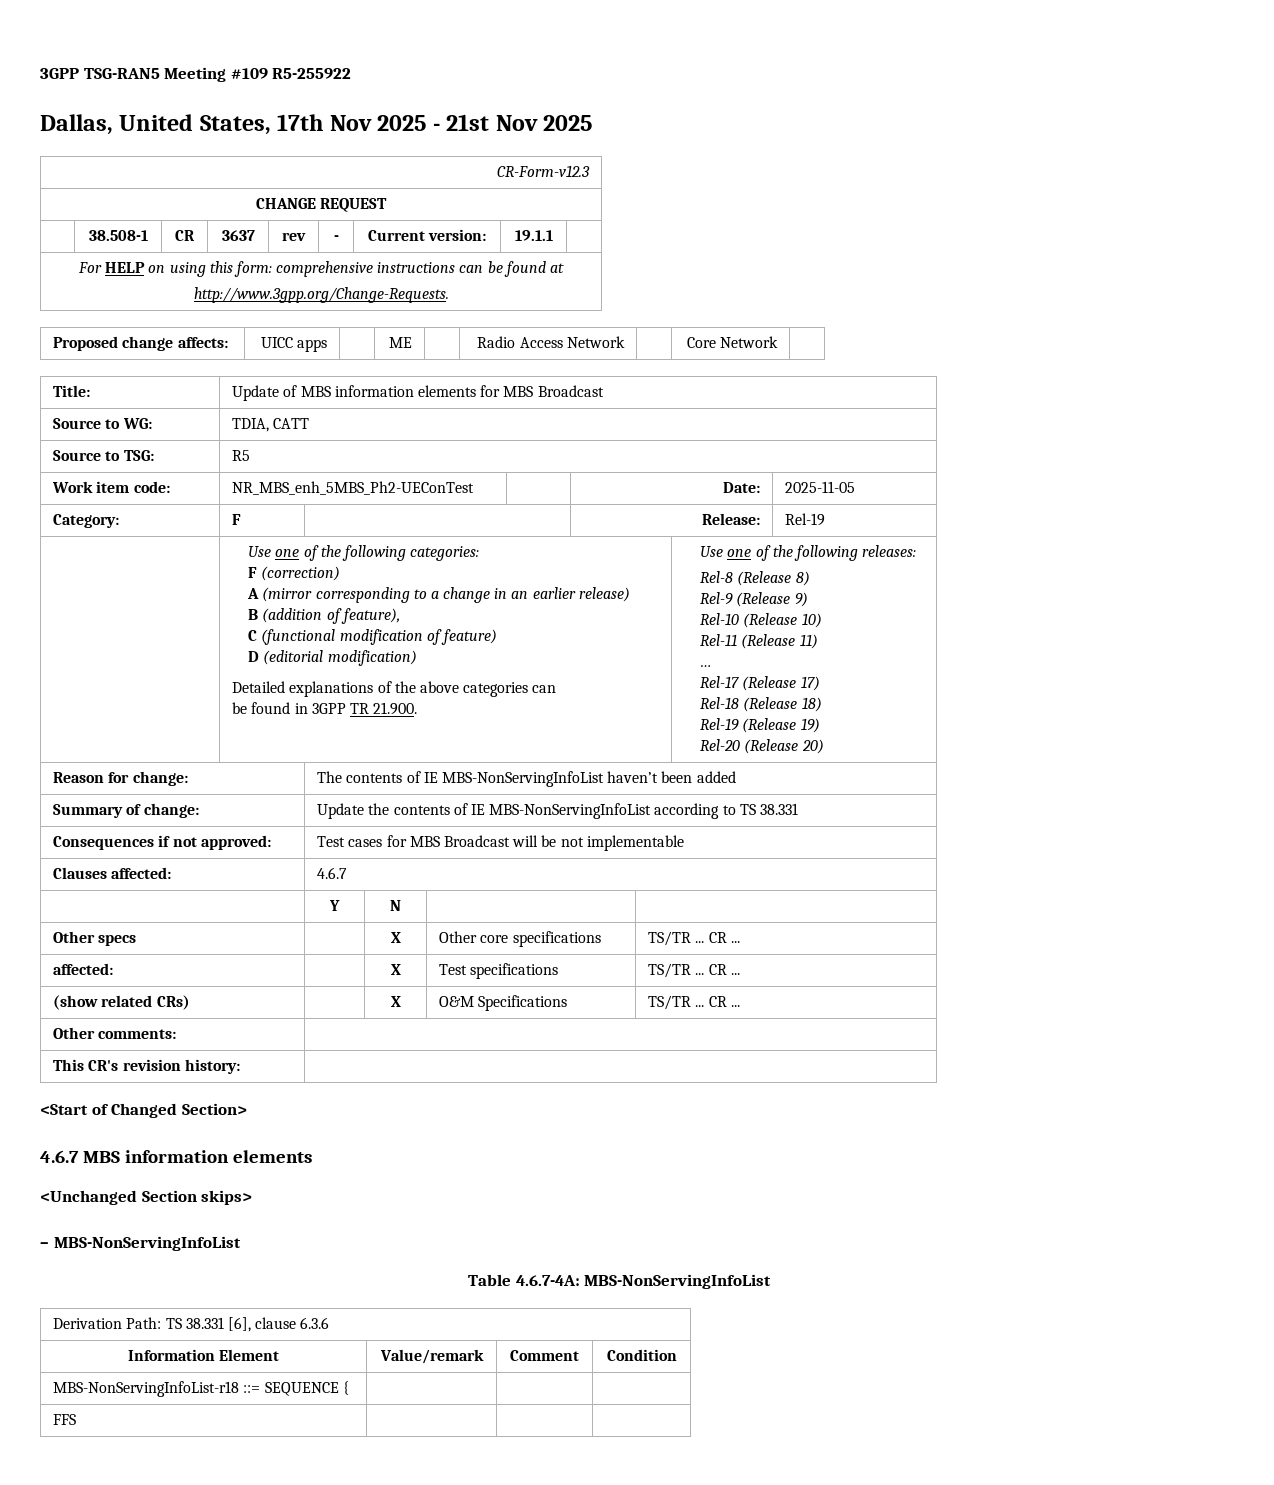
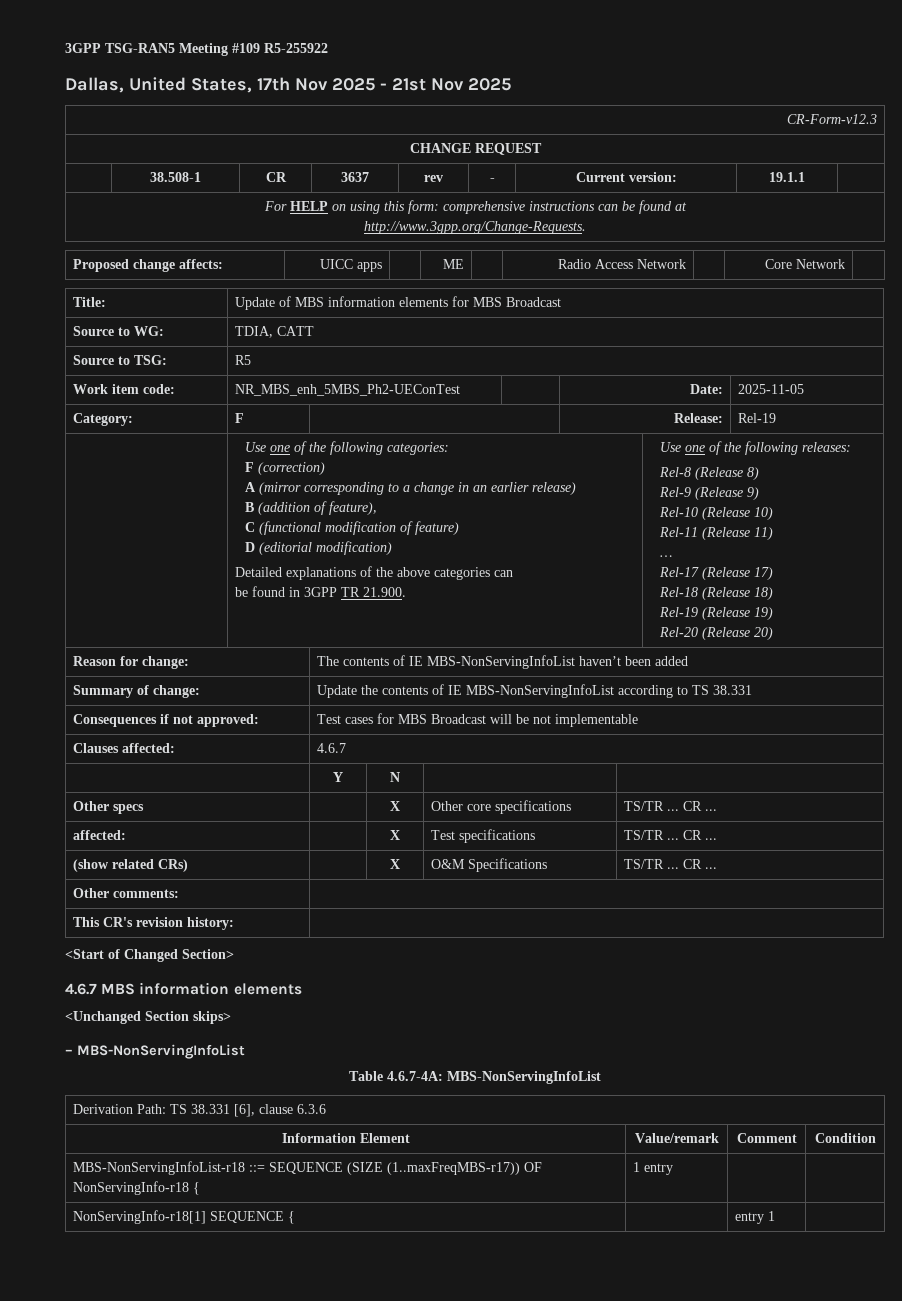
- MBS-NonServingInfoList-r18 ::= SEQUENCE { | | |
- FFS | | |
+ MBS-NonServingInfoList-r18 ::= SEQUENCE (SIZE (1..maxFreqMBS-r17)) OF NonServingInfo-r18 { | 1 entry | |
+ NonServingInfo-r18[1] SEQUENCE { | | entry 1 |

